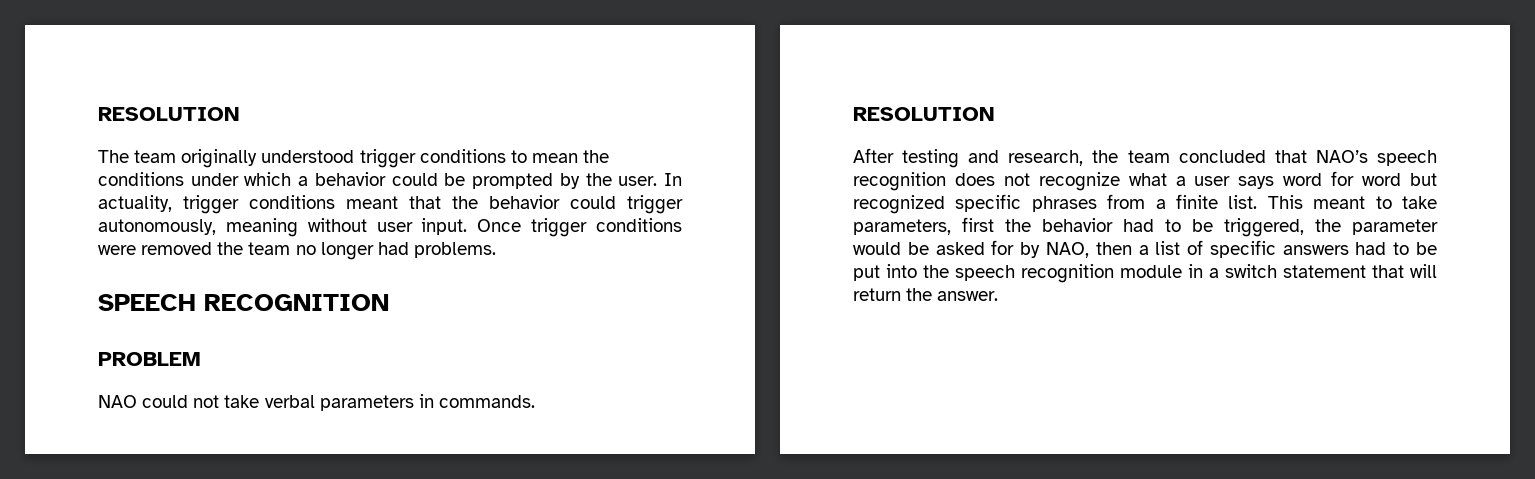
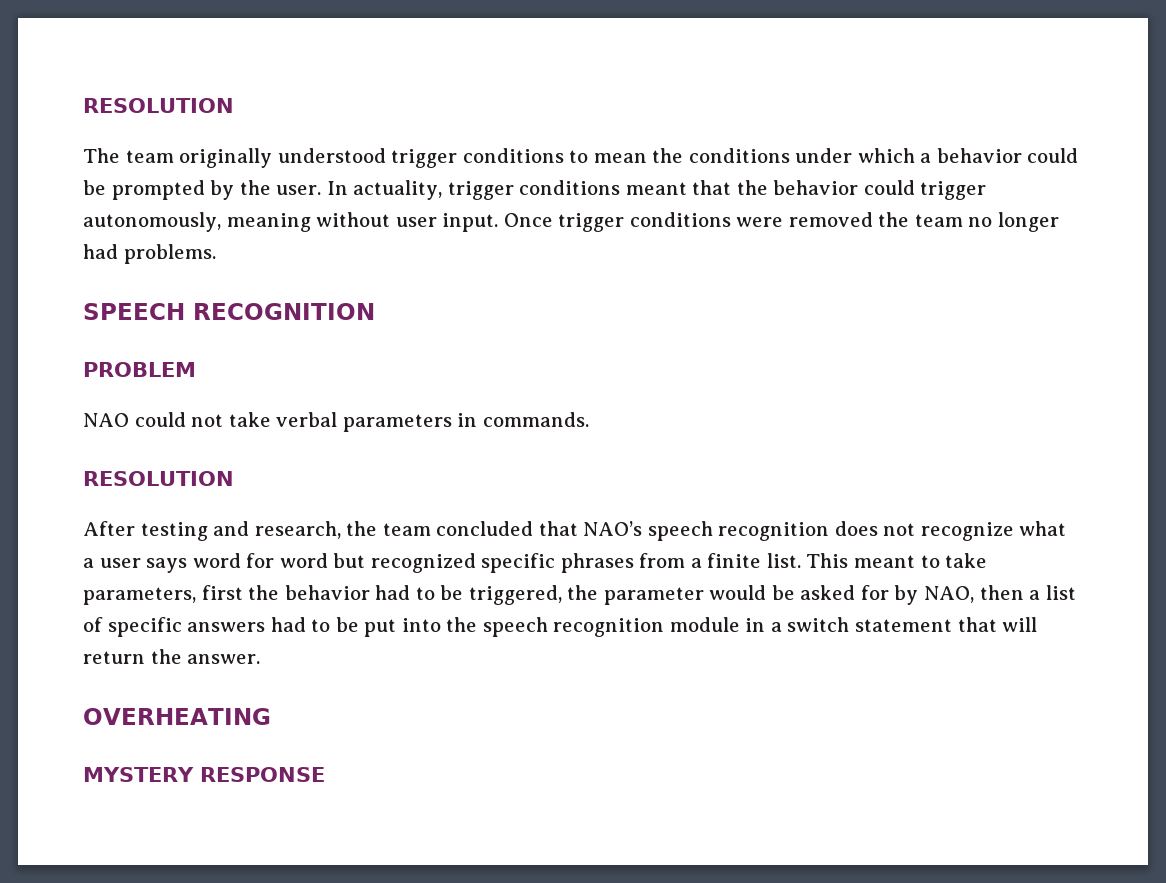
+ OVERHEATING
+ MYSTERY RESPONSE

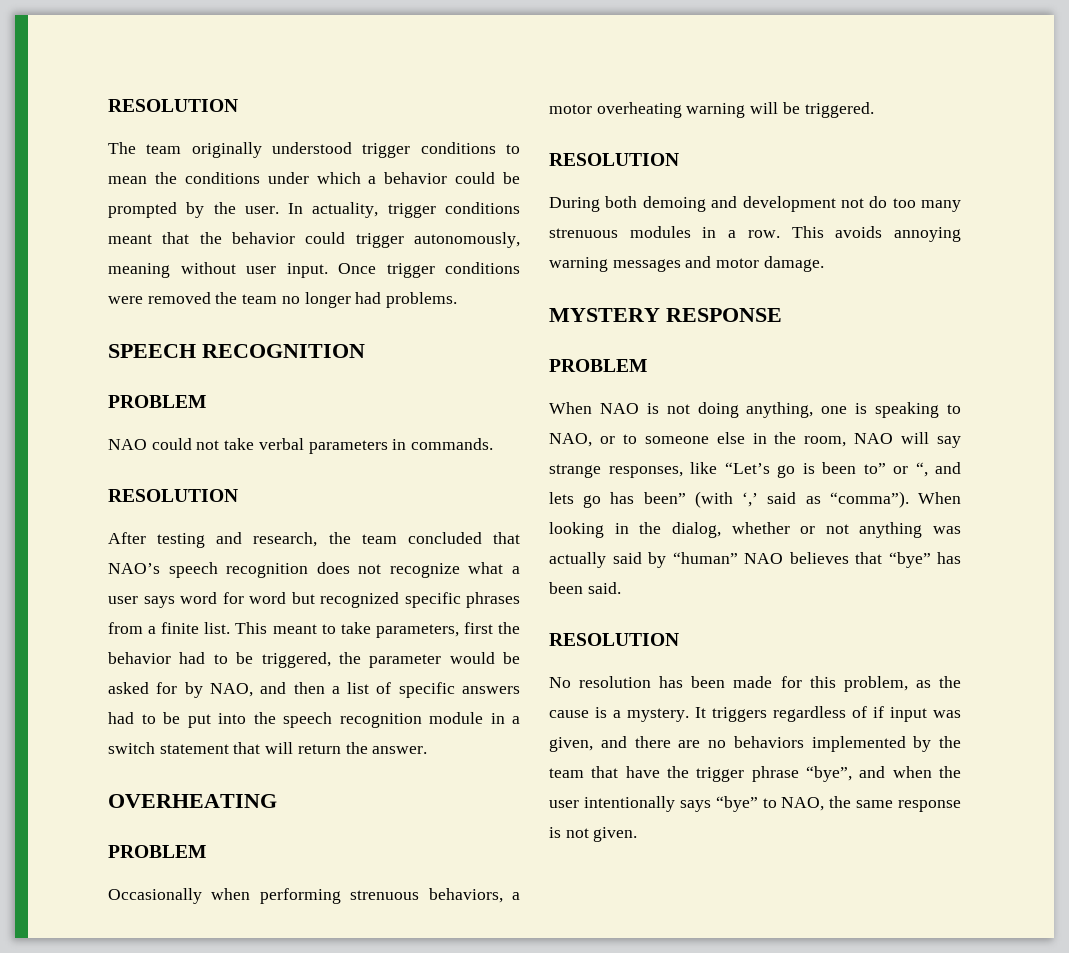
- This meant to take parameters, first the behavior had to be triggered, the parameter would be asked for by NAO, then a list of specific answers had to be put into the speech recognition module in a switch statement that will return the answer.
+ This meant to take parameters, first the behavior had to be triggered, the parameter would be asked for by NAO, and then a list of specific answers had to be put into the speech recognition module in a switch statement that will return the answer.
  OVERHEATING
+ PROBLEM
+ Occasionally when performing strenuous behaviors, a motor overheating warning will be triggered.
+ RESOLUTION
+ During both demoing and development not do too many strenuous modules in a row. This avoids annoying warning messages and motor damage.
  MYSTERY RESPONSE
+ PROBLEM
+ When NAO is not doing anything, one is speaking to NAO, or to someone else in the room, NAO will say strange responses, like “Let’s go is been to” or “, and lets go has been” (with ‘,’ said as “comma”). When looking in the dialog, whether or not anything was actually said by “human” NAO believes that “bye” has been said.
+ RESOLUTION
+ No resolution has been made for this problem, as the cause is a mystery. It triggers regardless of if input was given, and there are no behaviors implemented by the team that have the trigger phrase “bye”, and when the user intentionally says “bye” to NAO, the same response is not given.

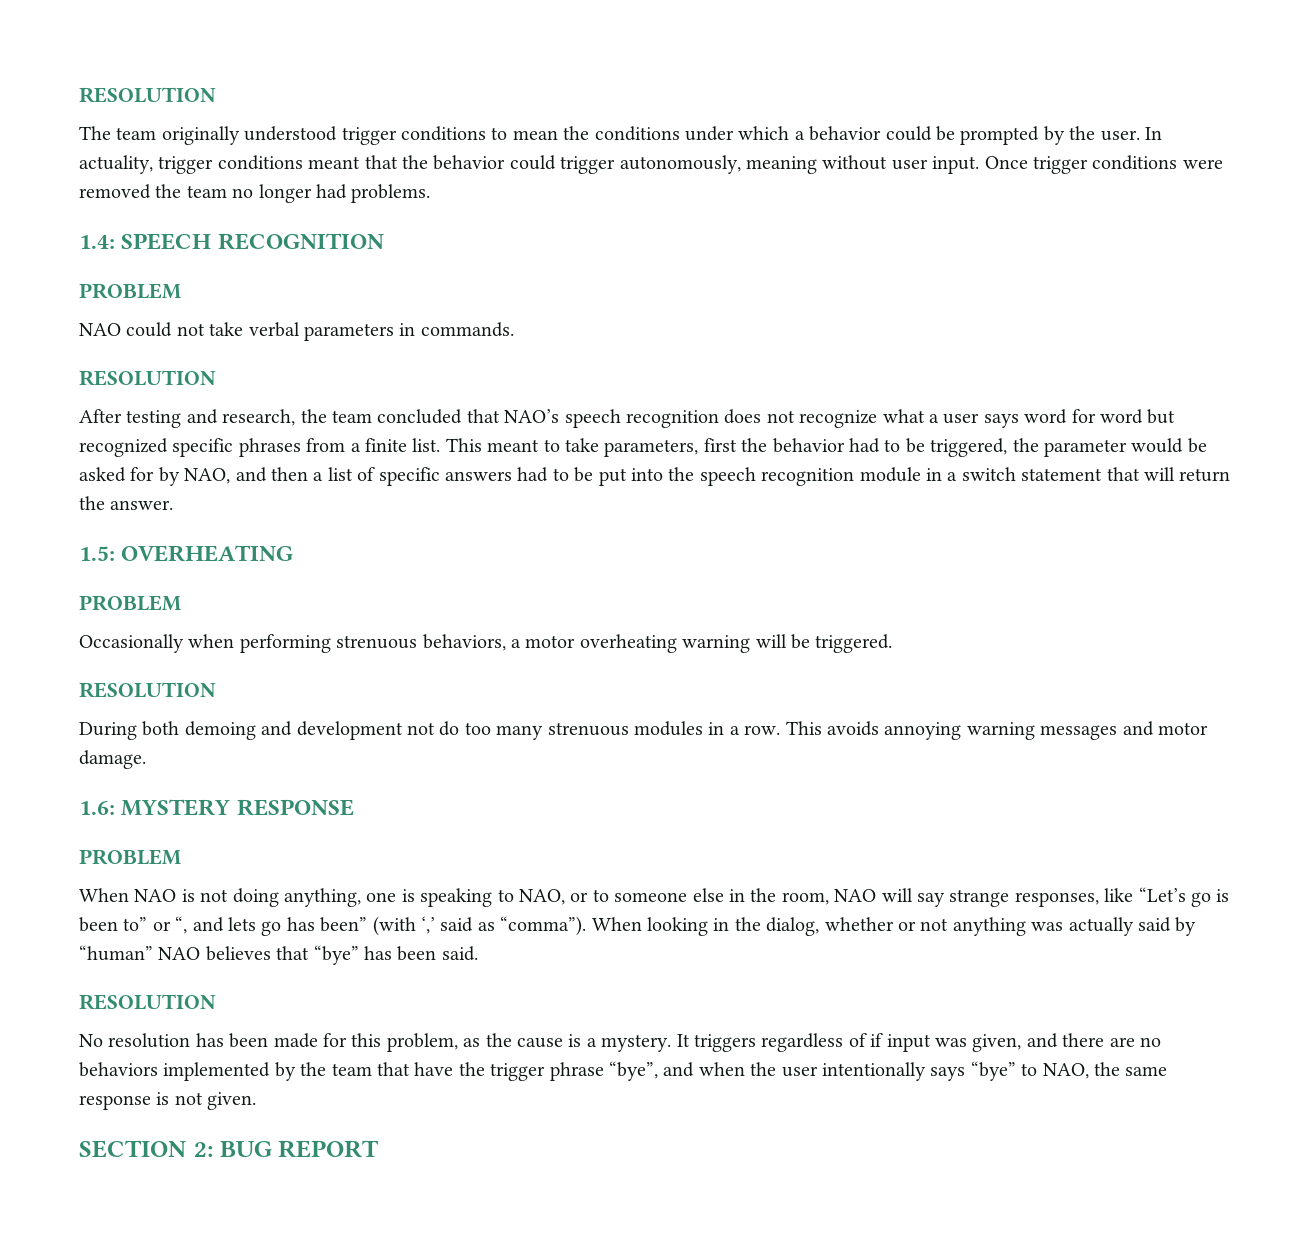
- SPEECH RECOGNITION
+ 1.4: SPEECH RECOGNITION
- OVERHEATING
+ 1.5: OVERHEATING
- MYSTERY RESPONSE
+ 1.6: MYSTERY RESPONSE
+ SECTION 2: BUG REPORT

